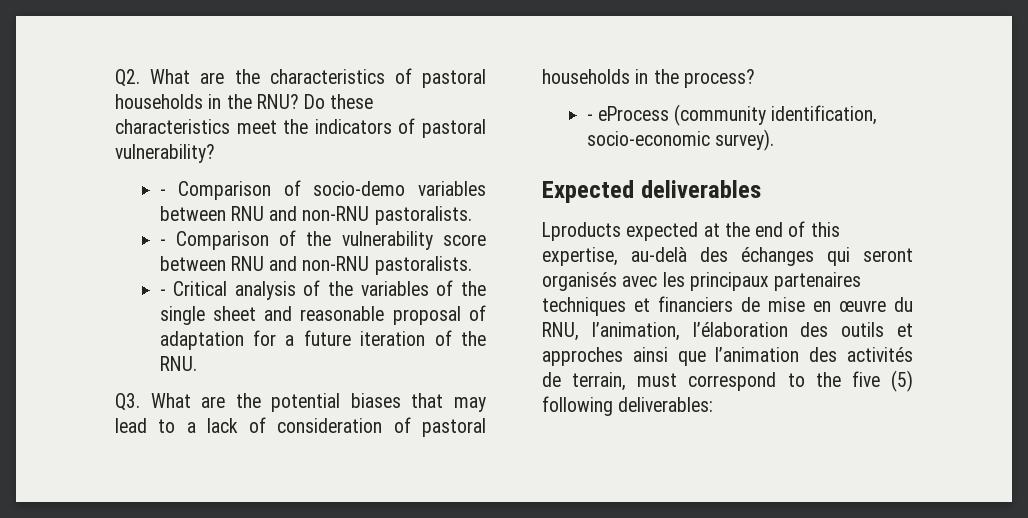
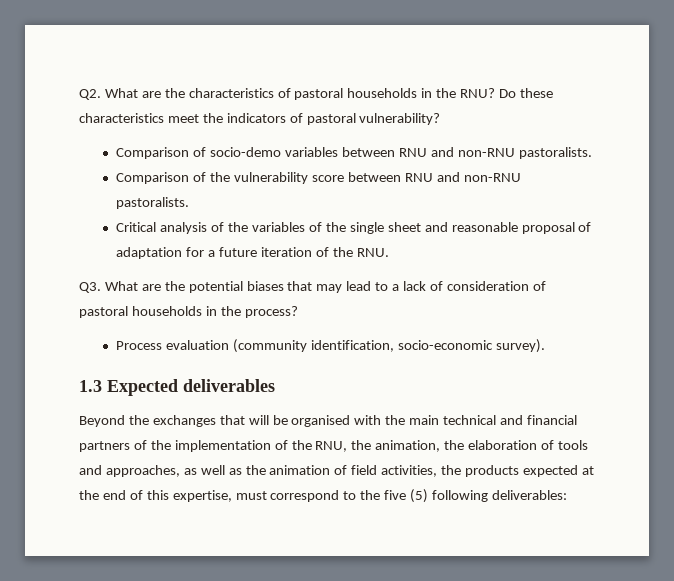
- - Comparison of socio-demo variables between RNU and non-RNU pastoralists.
+ Comparison of socio-demo variables between RNU and non-RNU pastoralists.
- - Comparison of the vulnerability score between RNU and non-RNU pastoralists.
+ Comparison of the vulnerability score between RNU and non-RNU pastoralists.
- - Critical analysis of the variables of the single sheet and reasonable proposal of adaptation for a future iteration of the RNU.
+ Critical analysis of the variables of the single sheet and reasonable proposal of adaptation for a future iteration of the RNU.
- - eProcess (community identification, socio-economic survey).
+ Process evaluation (community identification, socio-economic survey).
- Expected deliverables
+ 1.3 Expected deliverables
- Lproducts expected at the end of this expertise, au-delà des échanges qui seront organisés avec les principaux partenaires techniques et financiers de mise en œuvre du RNU, l’animation, l’élaboration des outils et approches ainsi que l’animation des activités de terrain, must correspond to the five (5) following deliverables:
+ Beyond the exchanges that will be organised with the main technical and financial partners of the implementation of the RNU, the animation, the elaboration of tools and approaches, as well as the animation of field activities, the products expected at the end of this expertise, must correspond to the five (5) following deliverables:

